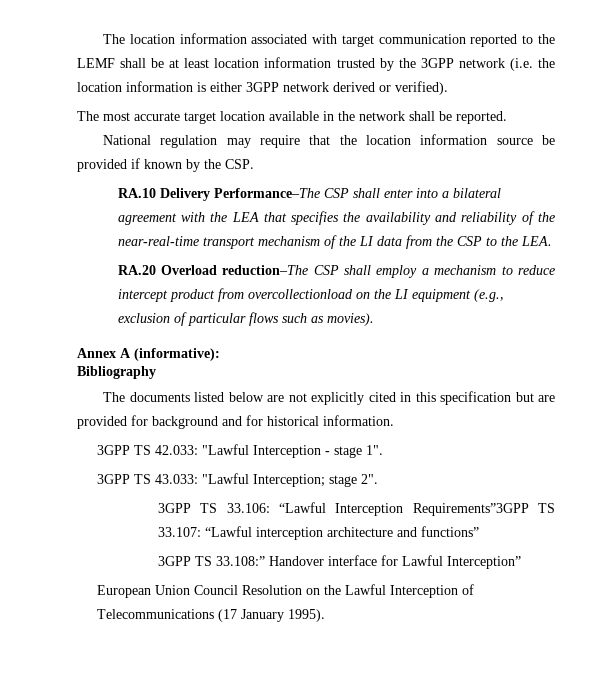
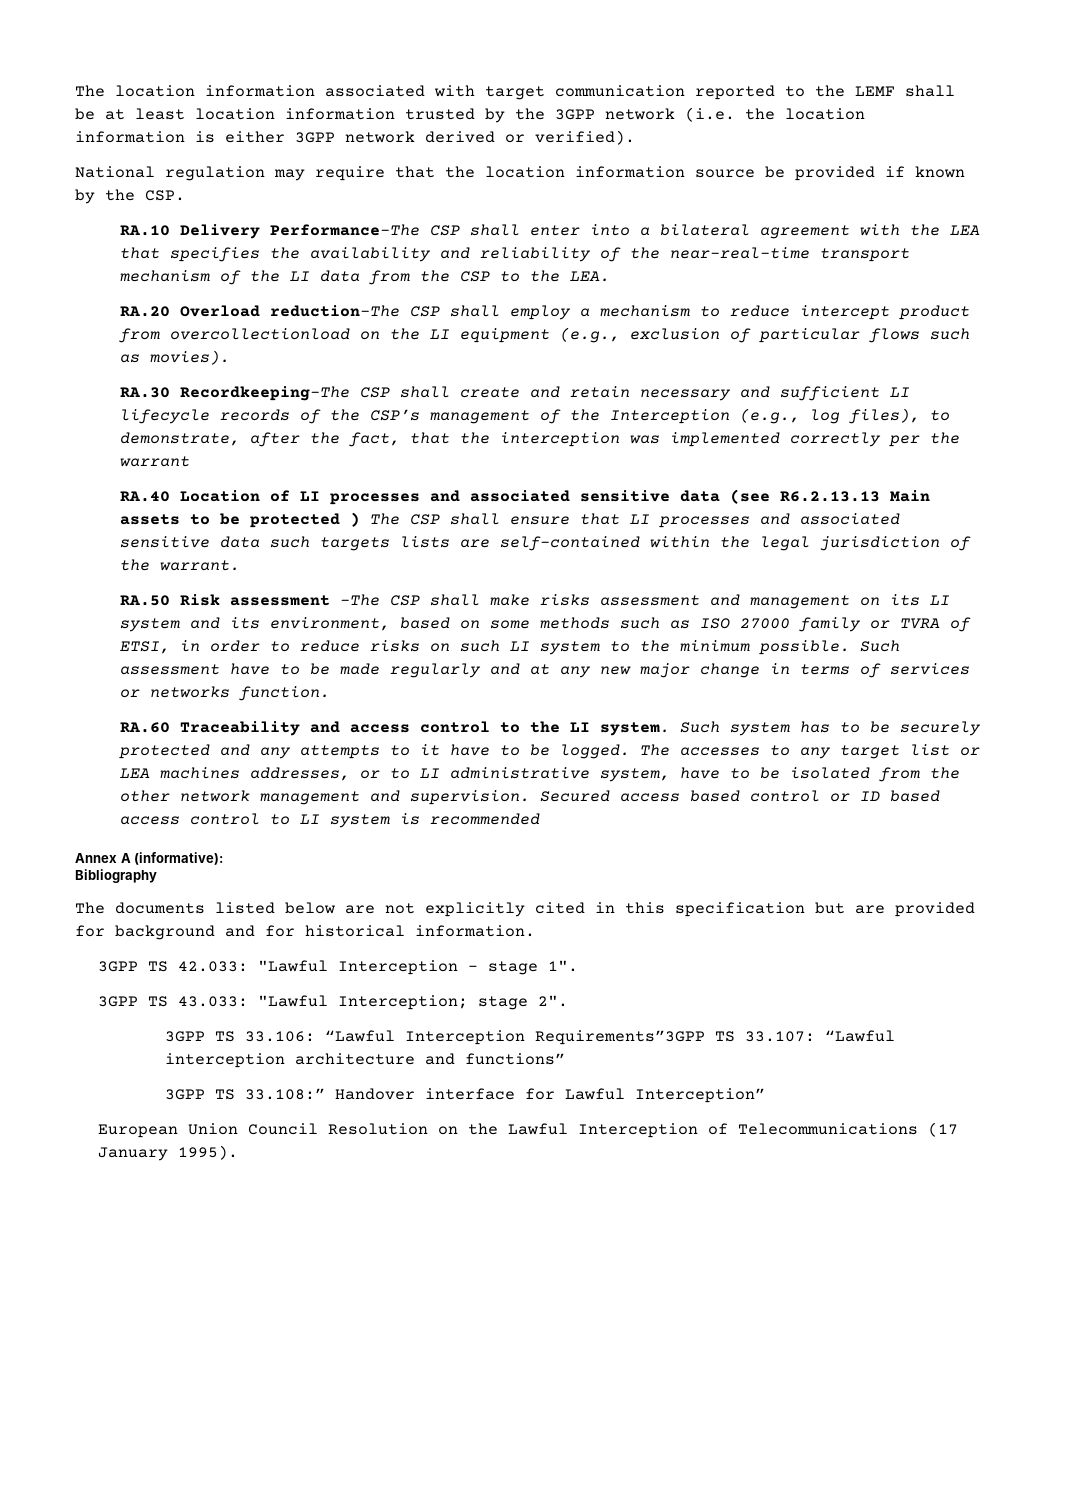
- The most accurate target location available in the network shall be reported.
+ RA.30 Recordkeeping–The CSP shall create and retain necessary and sufficient LI lifecycle records of the CSP’s management of the Interception (e.g., log files), to demonstrate, after the fact, that the interception was implemented correctly per the warrant
+ RA.40 Location of LI processes and associated sensitive data (see R6.2.13.13 Main assets to be protected ) The CSP shall ensure that LI processes and associated sensitive data such targets lists are self-contained within the legal jurisdiction of the warrant.
+ RA.50 Risk assessment -The CSP shall make risks assessment and management on its LI system and its environment, based on some methods such as ISO 27000 family or TVRA of ETSI, in order to reduce risks on such LI system to the minimum possible. Such assessment have to be made regularly and at any new major change in terms of services or networks function.
+ RA.60 Traceability and access control to the LI system. Such system has to be securely protected and any attempts to it have to be logged. The accesses to any target list or LEA machines addresses, or to LI administrative system, have to be isolated from the other network management and supervision. Secured access based control or ID based access control to LI system is recommended

